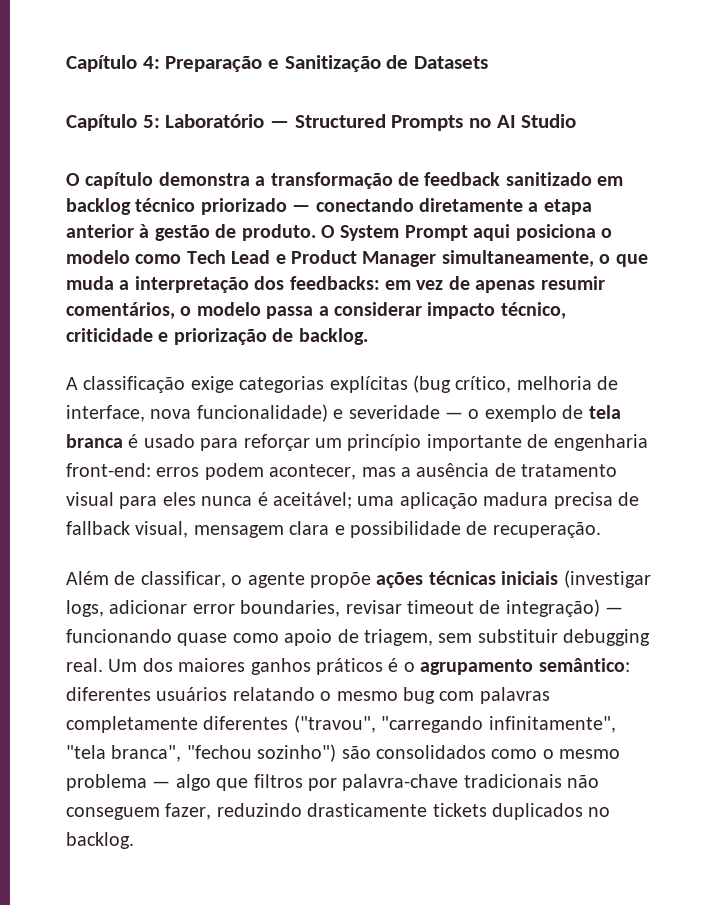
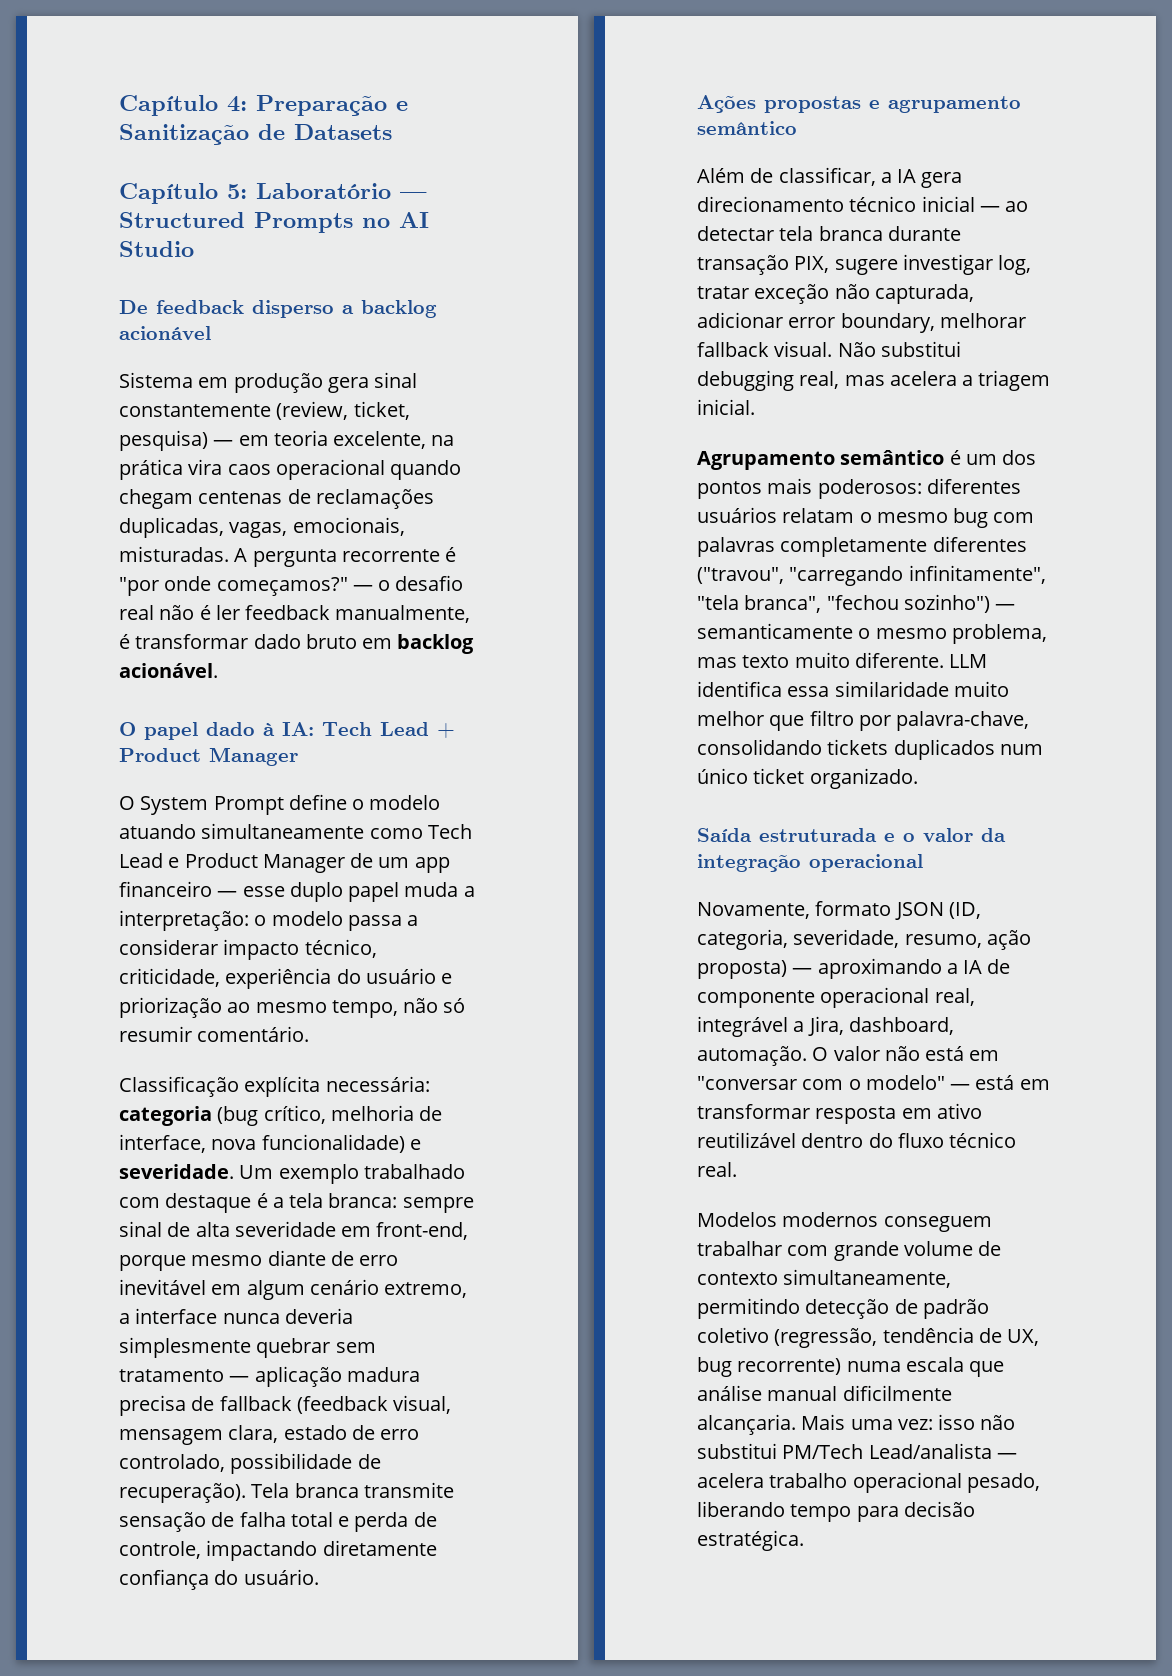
- O capítulo demonstra a transformação de feedback sanitizado em backlog técnico priorizado — conectando diretamente a etapa anterior à gestão de produto. O System Prompt aqui posiciona o modelo como Tech Lead e Product Manager simultaneamente, o que muda a interpretação dos feedbacks: em vez de apenas resumir comentários, o modelo passa a considerar impacto técnico, criticidade e priorização de backlog.
- A classificação exige categorias explícitas (bug crítico, melhoria de interface, nova funcionalidade) e severidade — o exemplo de tela branca é usado para reforçar um princípio importante de engenharia front-end: erros podem acontecer, mas a ausência de tratamento visual para eles nunca é aceitável; uma aplicação madura precisa de fallback visual, mensagem clara e possibilidade de recuperação.
- Além de classificar, o agente propõe ações técnicas iniciais (investigar logs, adicionar error boundaries, revisar timeout de integração) — funcionando quase como apoio de triagem, sem substituir debugging real. Um dos maiores ganhos práticos é o agrupamento semântico: diferentes usuários relatando o mesmo bug com palavras completamente diferentes ("travou", "carregando infinitamente", "tela branca", "fechou sozinho") são consolidados como o mesmo problema — algo que filtros por palavra-chave tradicionais não conseguem fazer, reduzindo drasticamente tickets duplicados no backlog.
+ De feedback disperso a backlog acionável
+ Sistema em produção gera sinal constantemente (review, ticket, pesquisa) — em teoria excelente, na prática vira caos operacional quando chegam centenas de reclamações duplicadas, vagas, emocionais, misturadas. A pergunta recorrente é "por onde começamos?" — o desafio real não é ler feedback manualmente, é transformar dado bruto em backlog acionável.
+ O papel dado à IA: Tech Lead + Product Manager
+ O System Prompt define o modelo atuando simultaneamente como Tech Lead e Product Manager de um app financeiro — esse duplo papel muda a interpretação: o modelo passa a considerar impacto técnico, criticidade, experiência do usuário e priorização ao mesmo tempo, não só resumir comentário.
+ Classificação explícita necessária: categoria (bug crítico, melhoria de interface, nova funcionalidade) e severidade. Um exemplo trabalhado com destaque é a tela branca: sempre sinal de alta severidade em front-end, porque mesmo diante de erro inevitável em algum cenário extremo, a interface nunca deveria simplesmente quebrar sem tratamento — aplicação madura precisa de fallback (feedback visual, mensagem clara, estado de erro controlado, possibilidade de recuperação). Tela branca transmite sensação de falha total e perda de controle, impactando diretamente confiança do usuário.
+ Ações propostas e agrupamento semântico
+ Além de classificar, a IA gera direcionamento técnico inicial — ao detectar tela branca durante transação PIX, sugere investigar log, tratar exceção não capturada, adicionar error boundary, melhorar fallback visual. Não substitui debugging real, mas acelera a triagem inicial.
+ Agrupamento semântico é um dos pontos mais poderosos: diferentes usuários relatam o mesmo bug com palavras completamente diferentes ("travou", "carregando infinitamente", "tela branca", "fechou sozinho") — semanticamente o mesmo problema, mas texto muito diferente. LLM identifica essa similaridade muito melhor que filtro por palavra-chave, consolidando tickets duplicados num único ticket organizado.
+ Saída estruturada e o valor da integração operacional
+ Novamente, formato JSON (ID, categoria, severidade, resumo, ação proposta) — aproximando a IA de componente operacional real, integrável a Jira, dashboard, automação. O valor não está em "conversar com o modelo" — está em transformar resposta em ativo reutilizável dentro do fluxo técnico real.
+ Modelos modernos conseguem trabalhar com grande volume de contexto simultaneamente, permitindo detecção de padrão coletivo (regressão, tendência de UX, bug recorrente) numa escala que análise manual dificilmente alcançaria. Mais uma vez: isso não substitui PM/Tech Lead/analista — acelera trabalho operacional pesado, liberando tempo para decisão estratégica.

